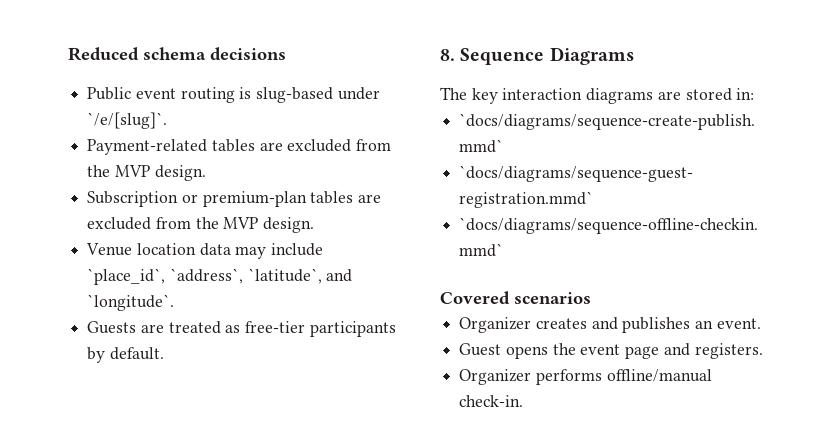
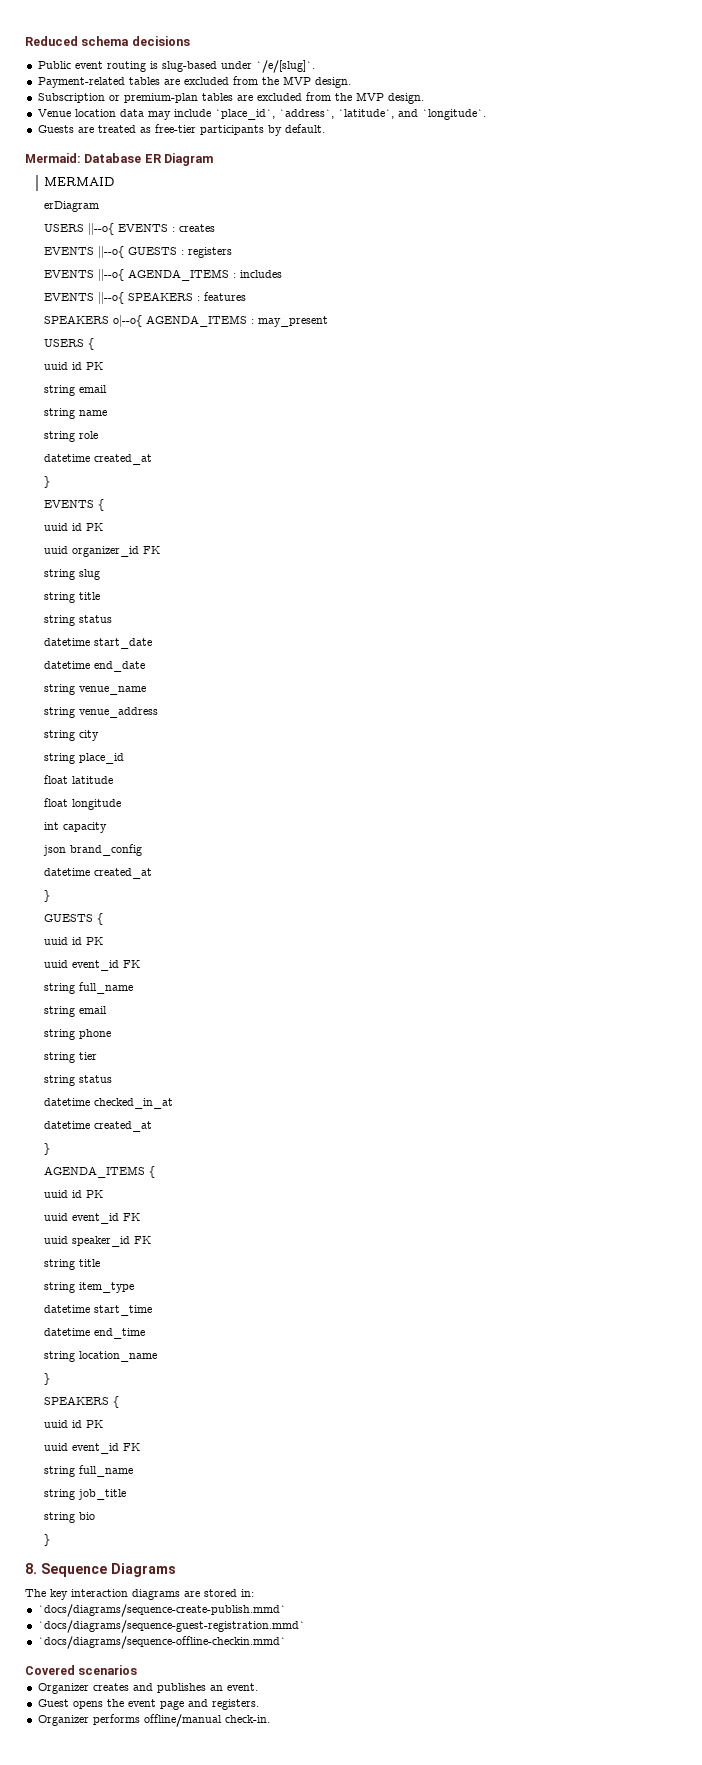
+ Mermaid: Database ER Diagram
+ MERMAID
+ erDiagram
+ USERS ||--o{ EVENTS : creates
+ EVENTS ||--o{ GUESTS : registers
+ EVENTS ||--o{ AGENDA_ITEMS : includes
+ EVENTS ||--o{ SPEAKERS : features
+ SPEAKERS o|--o{ AGENDA_ITEMS : may_present
+ USERS {
+ uuid id PK
+ string email
+ string name
+ string role
+ datetime created_at
+ }
+ EVENTS {
+ uuid id PK
+ uuid organizer_id FK
+ string slug
+ string title
+ string status
+ datetime start_date
+ datetime end_date
+ string venue_name
+ string venue_address
+ string city
+ string place_id
+ float latitude
+ float longitude
+ int capacity
+ json brand_config
+ datetime created_at
+ }
+ GUESTS {
+ uuid id PK
+ uuid event_id FK
+ string full_name
+ string email
+ string phone
+ string tier
+ string status
+ datetime checked_in_at
+ datetime created_at
+ }
+ AGENDA_ITEMS {
+ uuid id PK
+ uuid event_id FK
+ uuid speaker_id FK
+ string title
+ string item_type
+ datetime start_time
+ datetime end_time
+ string location_name
+ }
+ SPEAKERS {
+ uuid id PK
+ uuid event_id FK
+ string full_name
+ string job_title
+ string bio
+ }

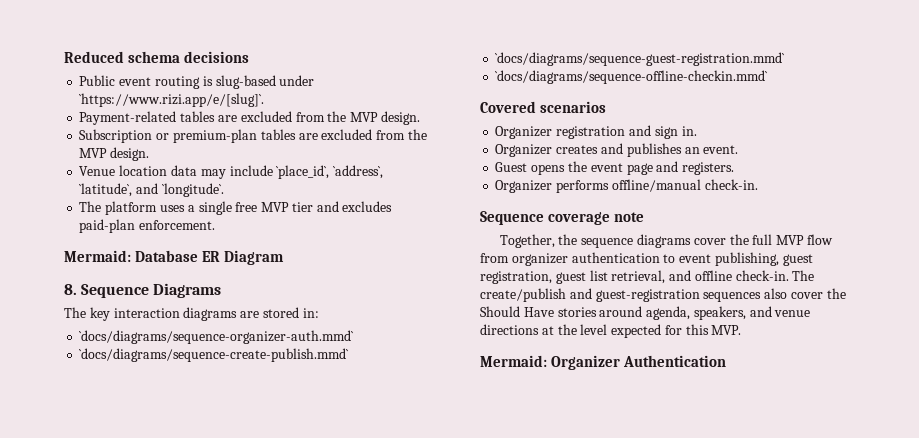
- Public event routing is slug-based under `/e/[slug]`.
+ Public event routing is slug-based under `https://www.rizi.app/e/[slug]`.
- Guests are treated as free-tier participants by default.
+ The platform uses a single free MVP tier and excludes paid-plan enforcement.
  Mermaid: Database ER Diagram
- MERMAID
- erDiagram
- USERS ||--o{ EVENTS : creates
- EVENTS ||--o{ GUESTS : registers
- EVENTS ||--o{ AGENDA_ITEMS : includes
- EVENTS ||--o{ SPEAKERS : features
- SPEAKERS o|--o{ AGENDA_ITEMS : may_present
- USERS {
- uuid id PK
- string email
- string name
- string role
- datetime created_at
- }
- EVENTS {
- uuid id PK
- uuid organizer_id FK
- string slug
- string title
- string status
- datetime start_date
- datetime end_date
- string venue_name
- string venue_address
- string city
- string place_id
- float latitude
- float longitude
- int capacity
- json brand_config
- datetime created_at
- }
- GUESTS {
- uuid id PK
- uuid event_id FK
- string full_name
- string email
- string phone
- string tier
- string status
- datetime checked_in_at
- datetime created_at
- }
- AGENDA_ITEMS {
- uuid id PK
- uuid event_id FK
- uuid speaker_id FK
- string title
- string item_type
- datetime start_time
- datetime end_time
- string location_name
- }
- SPEAKERS {
- uuid id PK
- uuid event_id FK
- string full_name
- string job_title
- string bio
- }
+ `docs/diagrams/sequence-organizer-auth.mmd`
+ Organizer registration and sign in.
+ Sequence coverage note
+ Together, the sequence diagrams cover the full MVP flow from organizer authentication to event publishing, guest registration, guest list retrieval, and offline check-in. The create/publish and guest-registration sequences also cover the Should Have stories around agenda, speakers, and venue directions at the level expected for this MVP.
+ Mermaid: Organizer Authentication

